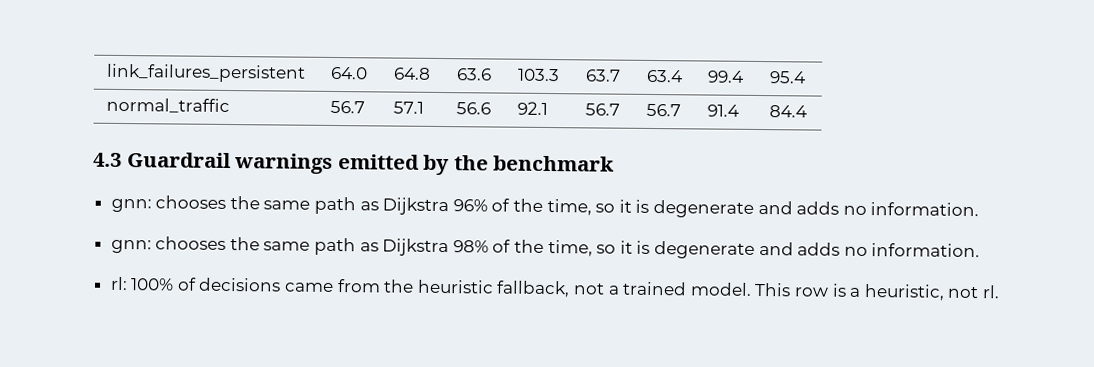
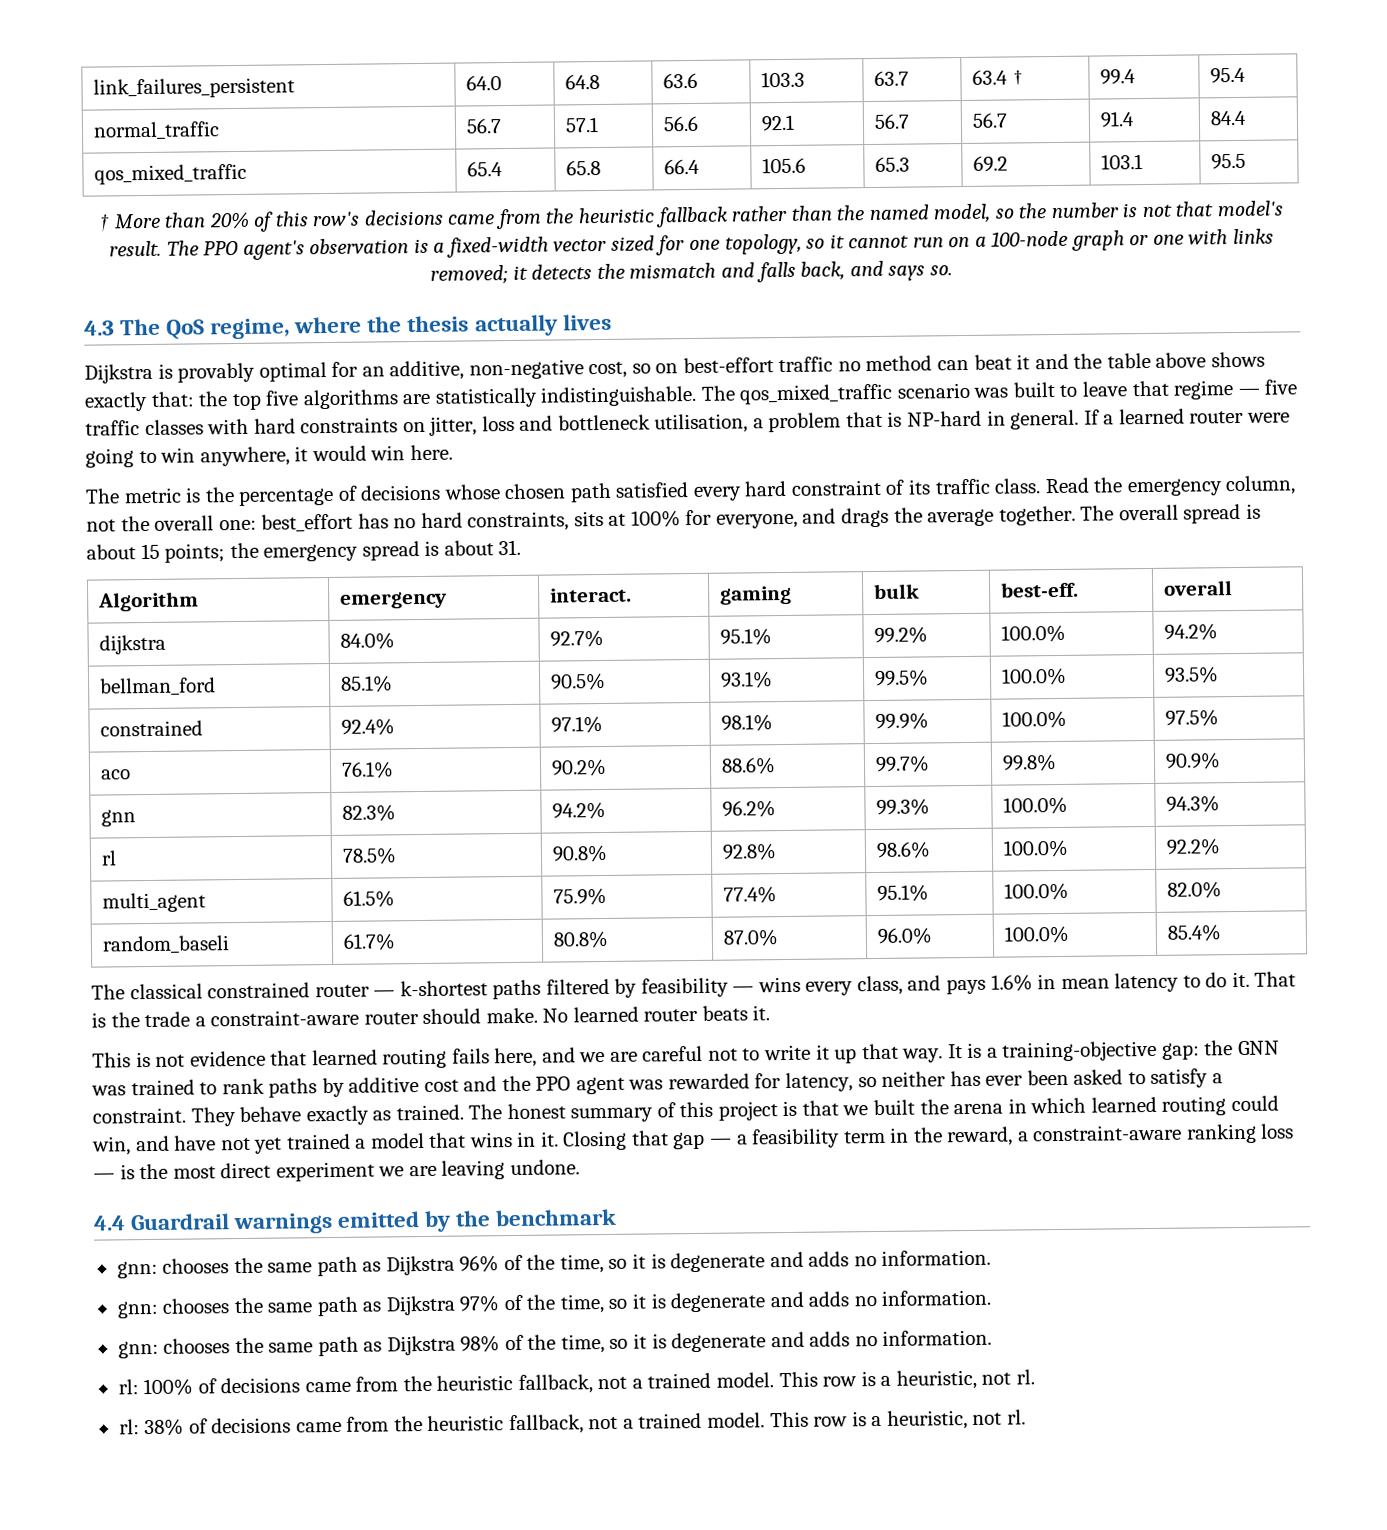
- link_failures_persistent | 64.0 | 64.8 | 63.6 | 103.3 | 63.7 | 63.4 | 99.4 | 95.4
+ link_failures_persistent | 64.0 | 64.8 | 63.6 | 103.3 | 63.7 | 63.4 † | 99.4 | 95.4
- 4.3 Guardrail warnings emitted by the benchmark
+ qos_mixed_traffic | 65.4 | 65.8 | 66.4 | 105.6 | 65.3 | 69.2 | 103.1 | 95.5
+ † More than 20% of this row's decisions came from the heuristic fallback rather than the named model, so the number is not that model's result. The PPO agent's observation is a fixed-width vector sized for one topology, so it cannot run on a 100-node graph or one with links removed; it detects the mismatch and falls back, and says so.
+ 4.3 The QoS regime, where the thesis actually lives
+ Dijkstra is provably optimal for an additive, non-negative cost, so on best-effort traffic no method can beat it and the table above shows exactly that: the top five algorithms are statistically indistinguishable. The qos_mixed_traffic scenario was built to leave that regime — five traffic classes with hard constraints on jitter, loss and bottleneck utilisation, a problem that is NP-hard in general. If a learned router were going to win anywhere, it would win here.
+ The metric is the percentage of decisions whose chosen path satisfied every hard constraint of its traffic class. Read the emergency column, not the overall one: best_effort has no hard constraints, sits at 100% for everyone, and drags the average together. The overall spread is about 15 points; the emergency spread is about 31.
+ Algorithm | emergency | interact. | gaming | bulk | best-eff. | overall
+ dijkstra | 84.0% | 92.7% | 95.1% | 99.2% | 100.0% | 94.2%
+ bellman_ford | 85.1% | 90.5% | 93.1% | 99.5% | 100.0% | 93.5%
+ constrained | 92.4% | 97.1% | 98.1% | 99.9% | 100.0% | 97.5%
+ aco | 76.1% | 90.2% | 88.6% | 99.7% | 99.8% | 90.9%
+ gnn | 82.3% | 94.2% | 96.2% | 99.3% | 100.0% | 94.3%
+ rl | 78.5% | 90.8% | 92.8% | 98.6% | 100.0% | 92.2%
+ multi_agent | 61.5% | 75.9% | 77.4% | 95.1% | 100.0% | 82.0%
+ random_baseli | 61.7% | 80.8% | 87.0% | 96.0% | 100.0% | 85.4%
+ The classical constrained router — k-shortest paths filtered by feasibility — wins every class, and pays 1.6% in mean latency to do it. That is the trade a constraint-aware router should make. No learned router beats it.
+ This is not evidence that learned routing fails here, and we are careful not to write it up that way. It is a training-objective gap: the GNN was trained to rank paths by additive cost and the PPO agent was rewarded for latency, so neither has ever been asked to satisfy a constraint. They behave exactly as trained. The honest summary of this project is that we built the arena in which learned routing could win, and have not yet trained a model that wins in it. Closing that gap — a feasibility term in the reward, a constraint-aware ranking loss — is the most direct experiment we are leaving undone.
+ 4.4 Guardrail warnings emitted by the benchmark
+ gnn: chooses the same path as Dijkstra 97% of the time, so it is degenerate and adds no information.
+ rl: 38% of decisions came from the heuristic fallback, not a trained model. This row is a heuristic, not rl.

